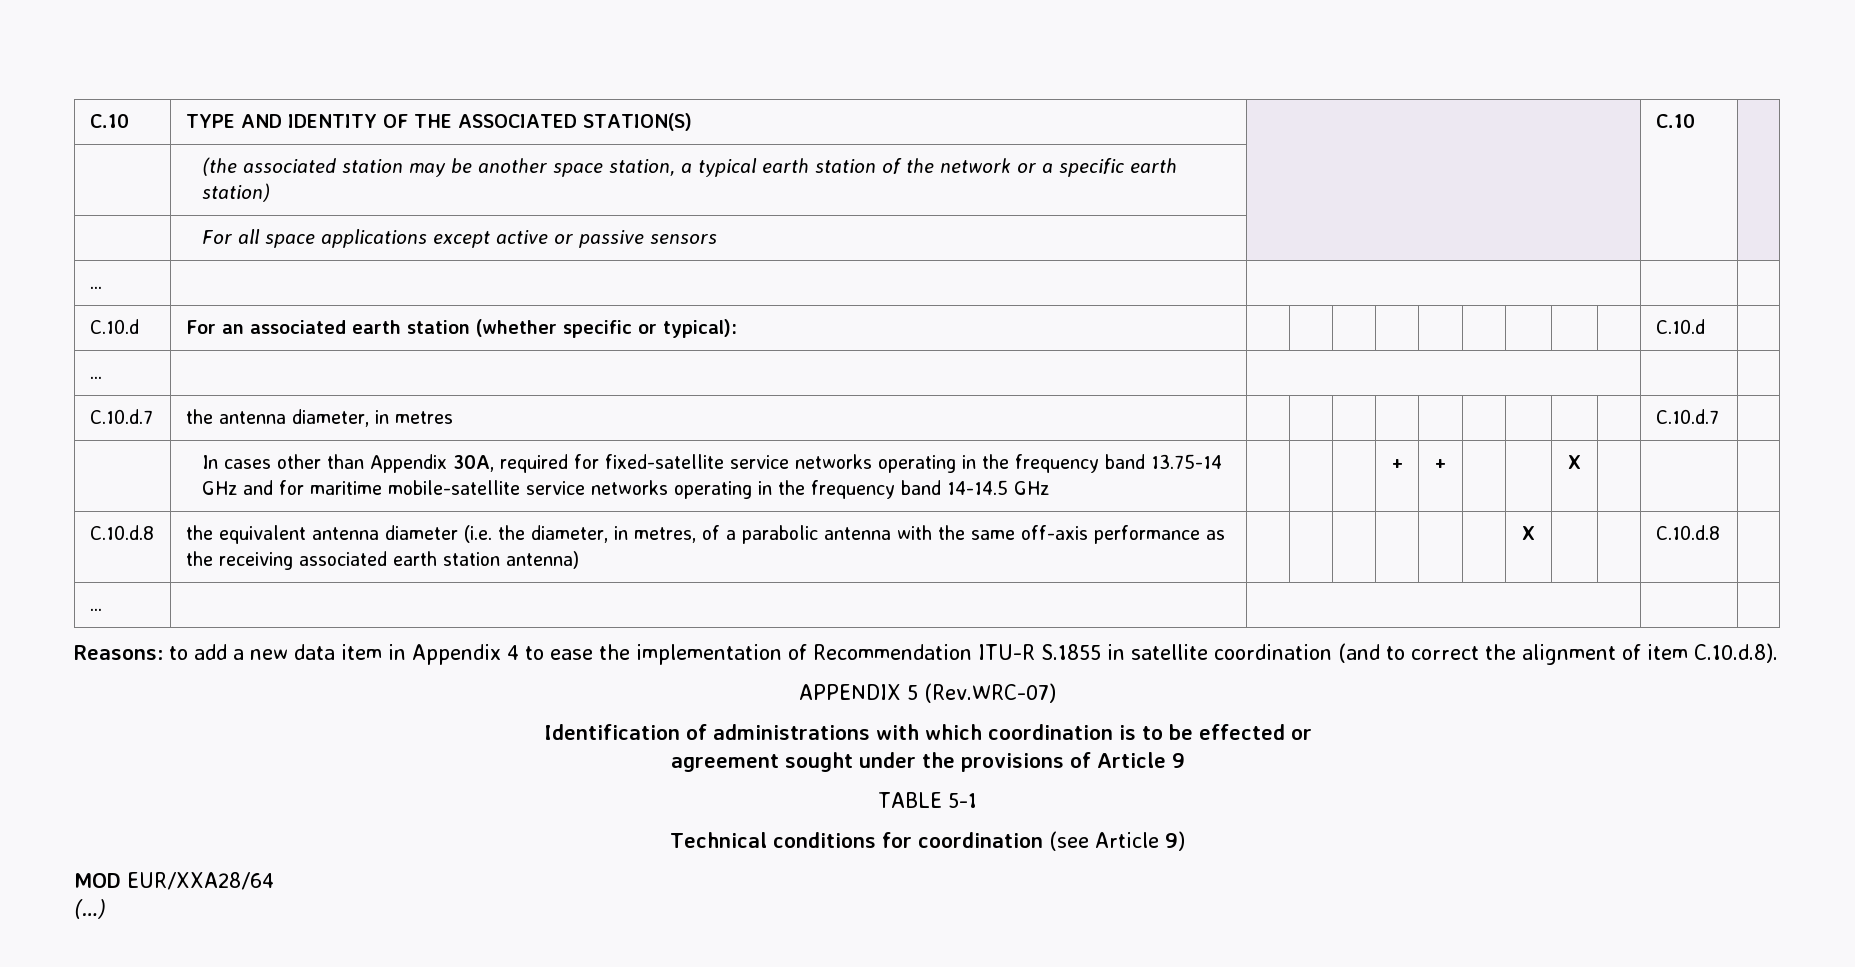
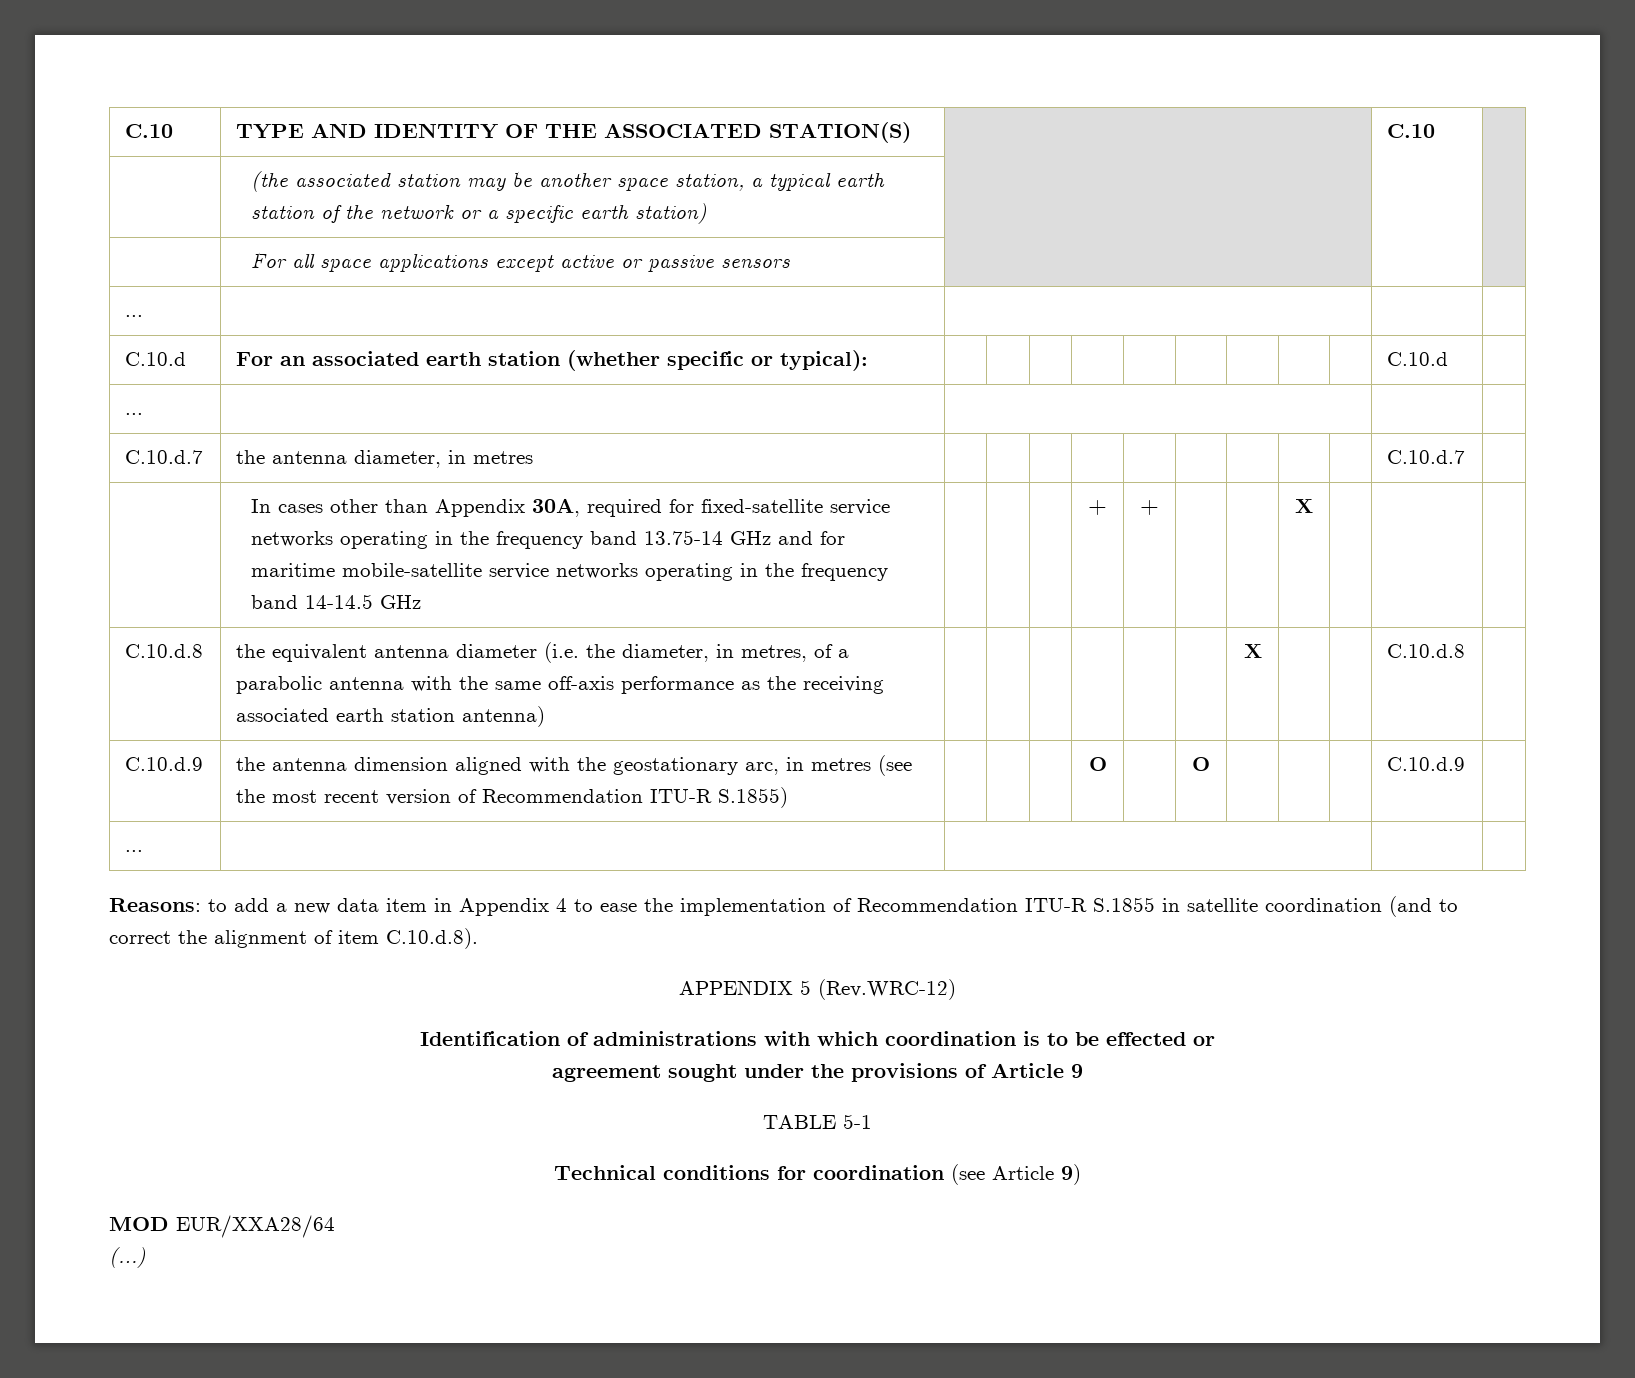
+ C.10.d.9 | the antenna dimension aligned with the geostationary arc, in metres (see the most recent version of Recommendation ITU-R S.1855) | | | | O | | O | | | | C.10.d.9 |
- APPENDIX 5 (Rev.WRC-07)
+ APPENDIX 5 (Rev.WRC-12)

